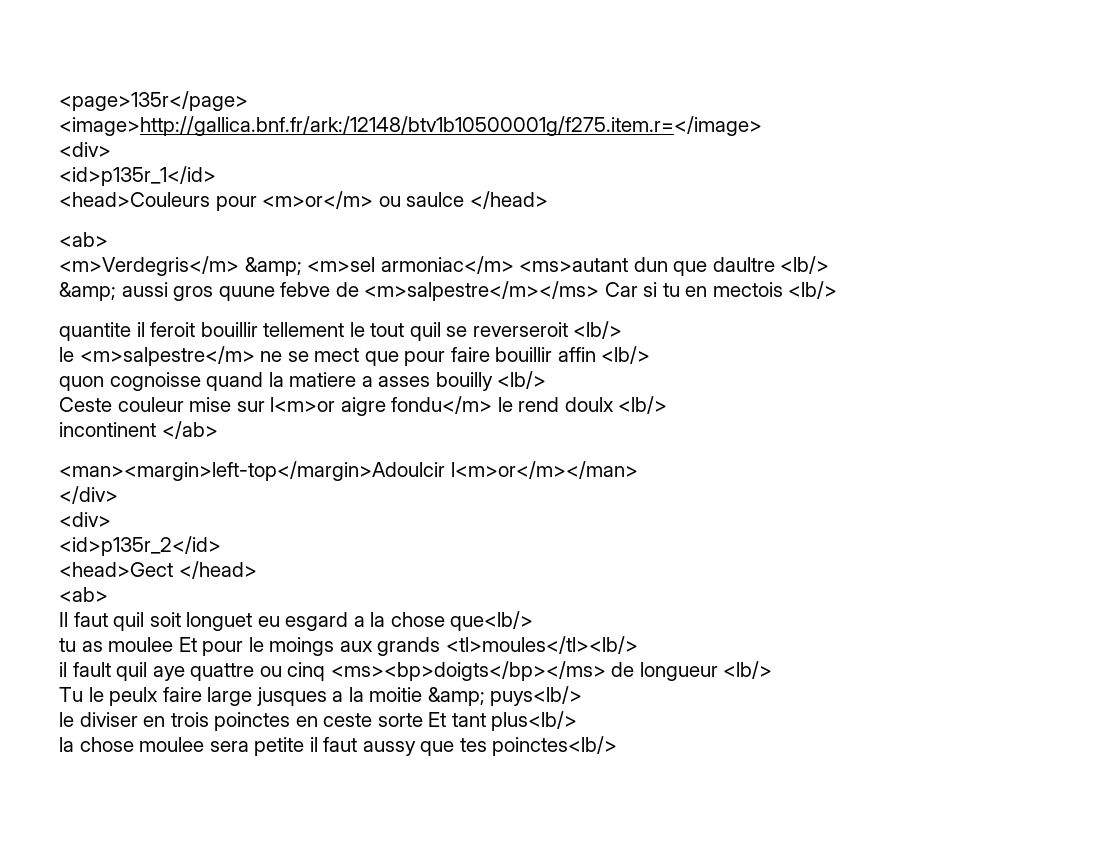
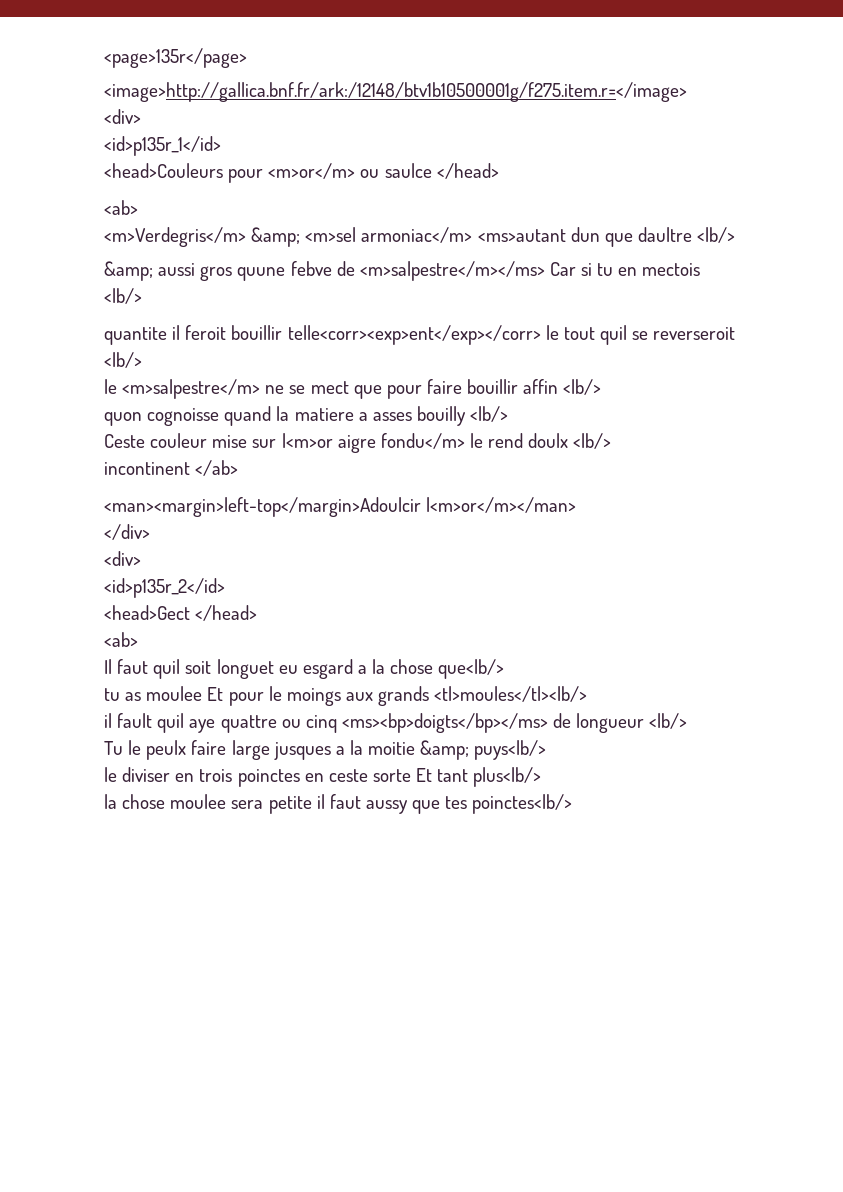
- quantite il feroit bouillir tellement le tout quil se reverseroit <lb/>
+ quantite il feroit bouillir telle<corr><exp>ent</exp></corr> le tout quil se reverseroit <lb/>

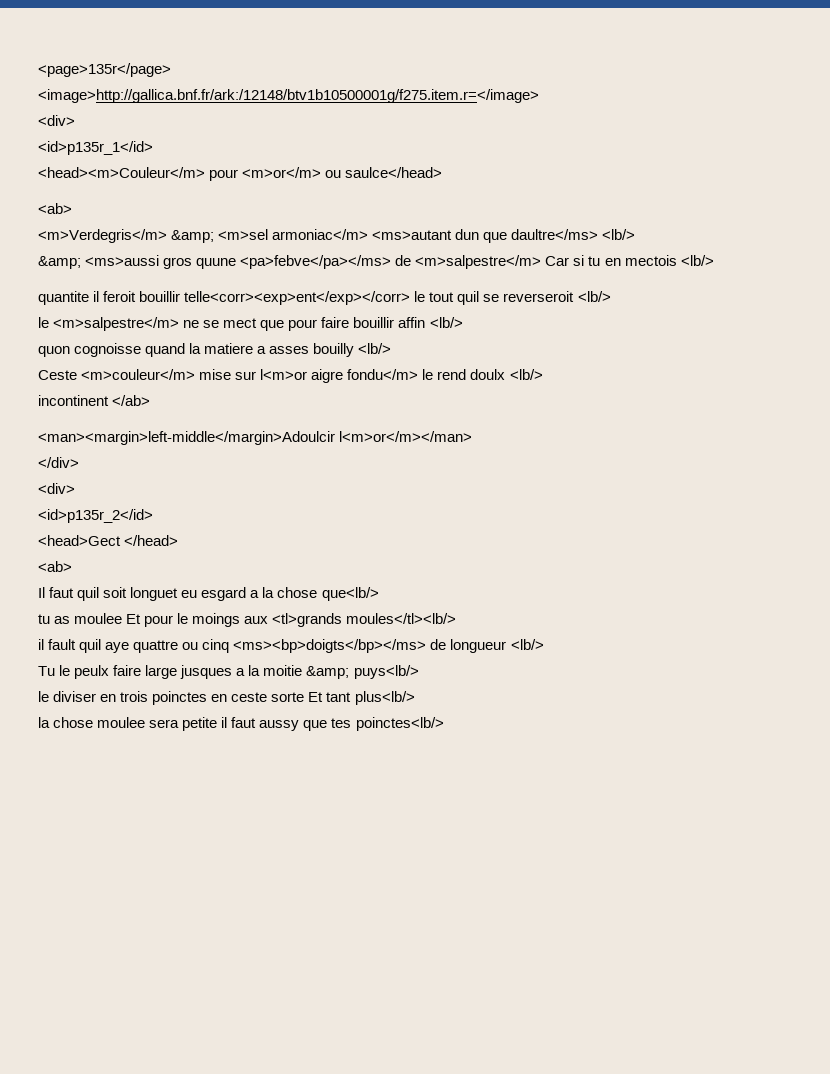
- <head>Couleurs pour <m>or</m> ou saulce </head>
+ <head><m>Couleur</m> pour <m>or</m> ou saulce</head>
- <m>Verdegris</m> &amp; <m>sel armoniac</m> <ms>autant dun que daultre <lb/>
+ <m>Verdegris</m> &amp; <m>sel armoniac</m> <ms>autant dun que daultre</ms> <lb/>
- &amp; aussi gros quune febve de <m>salpestre</m></ms> Car si tu en mectois <lb/>
+ &amp; <ms>aussi gros quune <pa>febve</pa></ms> de <m>salpestre</m> Car si tu en mectois <lb/>
- Ceste couleur mise sur l<m>or aigre fondu</m> le rend doulx <lb/>
+ Ceste <m>couleur</m> mise sur l<m>or aigre fondu</m> le rend doulx <lb/>
- <man><margin>left-top</margin>Adoulcir l<m>or</m></man>
+ <man><margin>left-middle</margin>Adoulcir l<m>or</m></man>
- tu as moulee Et pour le moings aux grands <tl>moules</tl><lb/>
+ tu as moulee Et pour le moings aux <tl>grands moules</tl><lb/>

